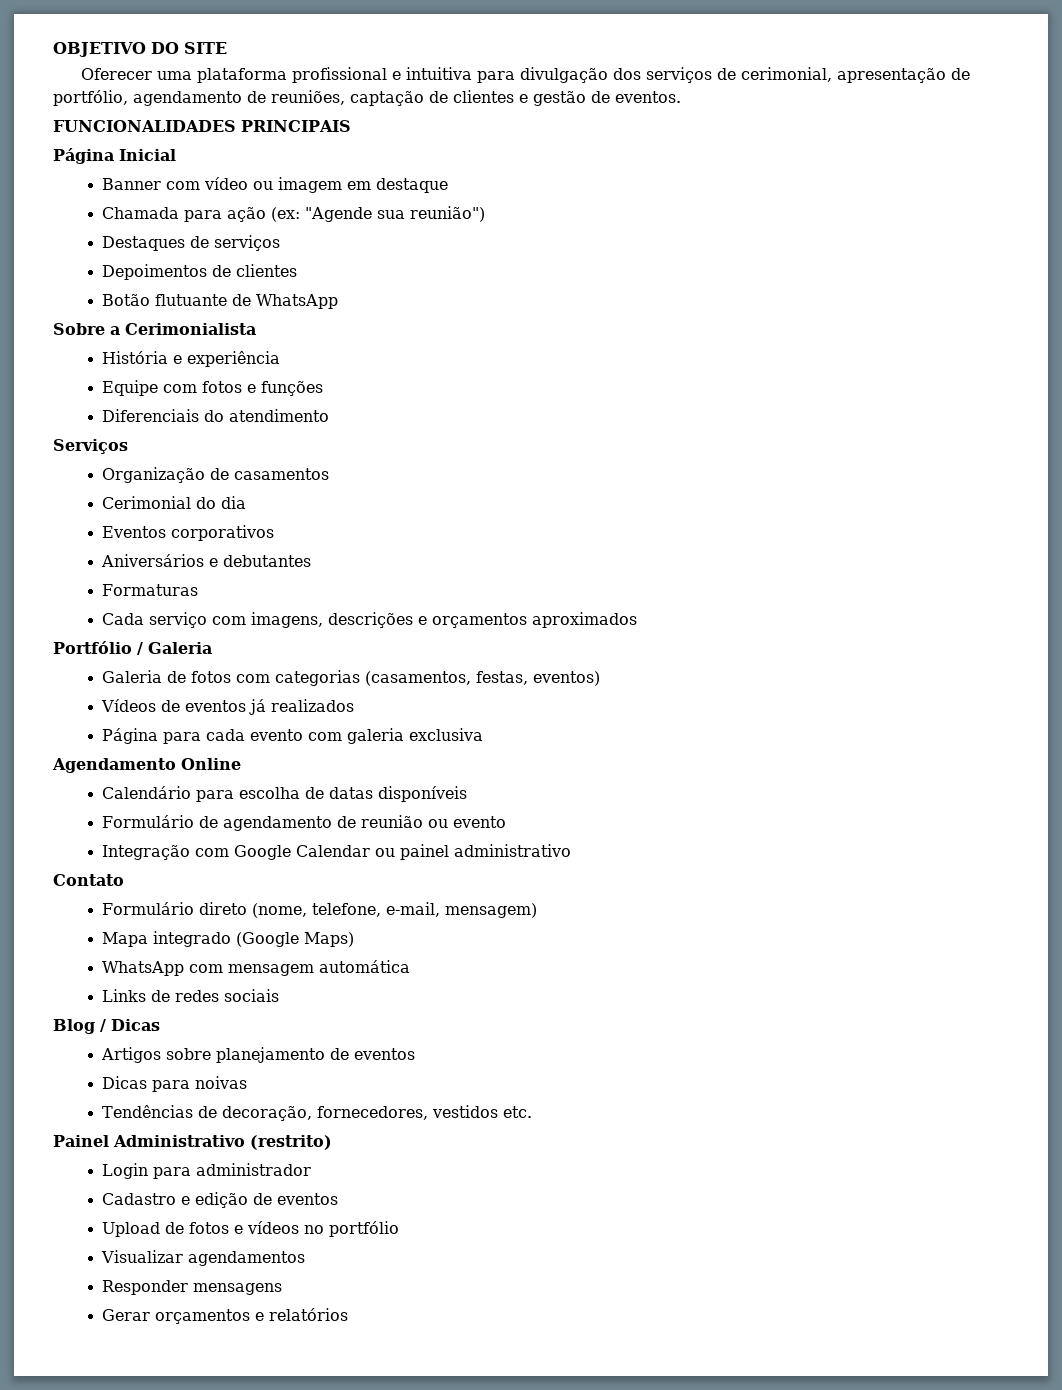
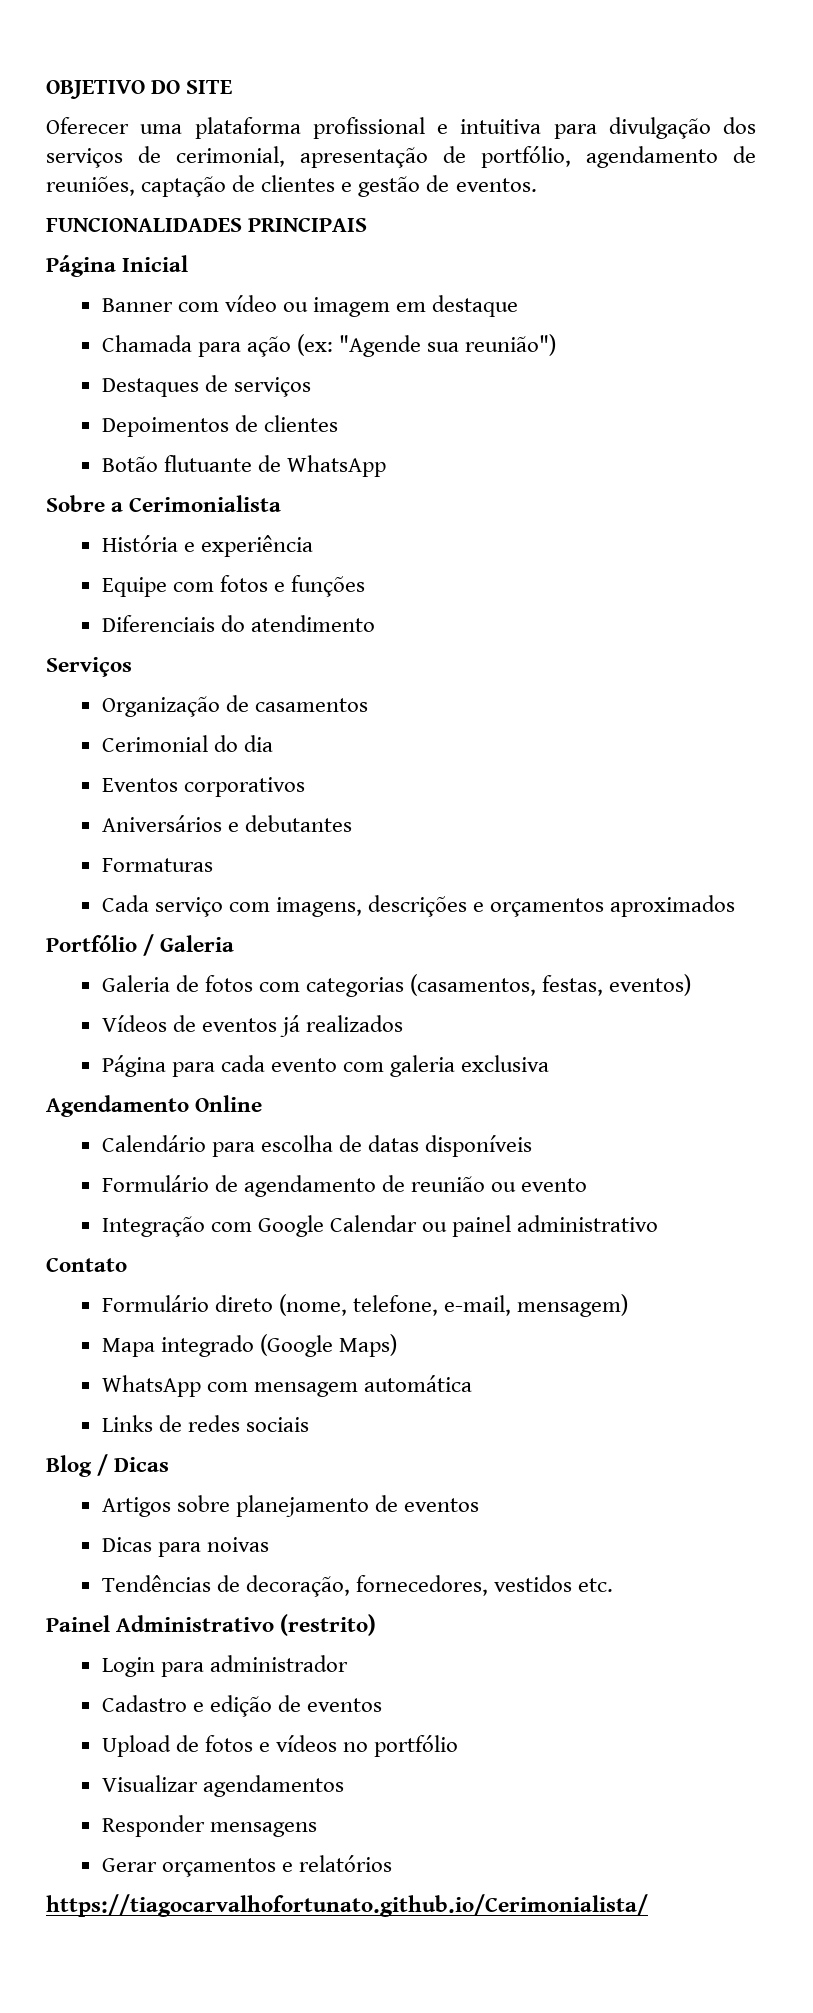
+ https://tiagocarvalhofortunato.github.io/Cerimonialista/

